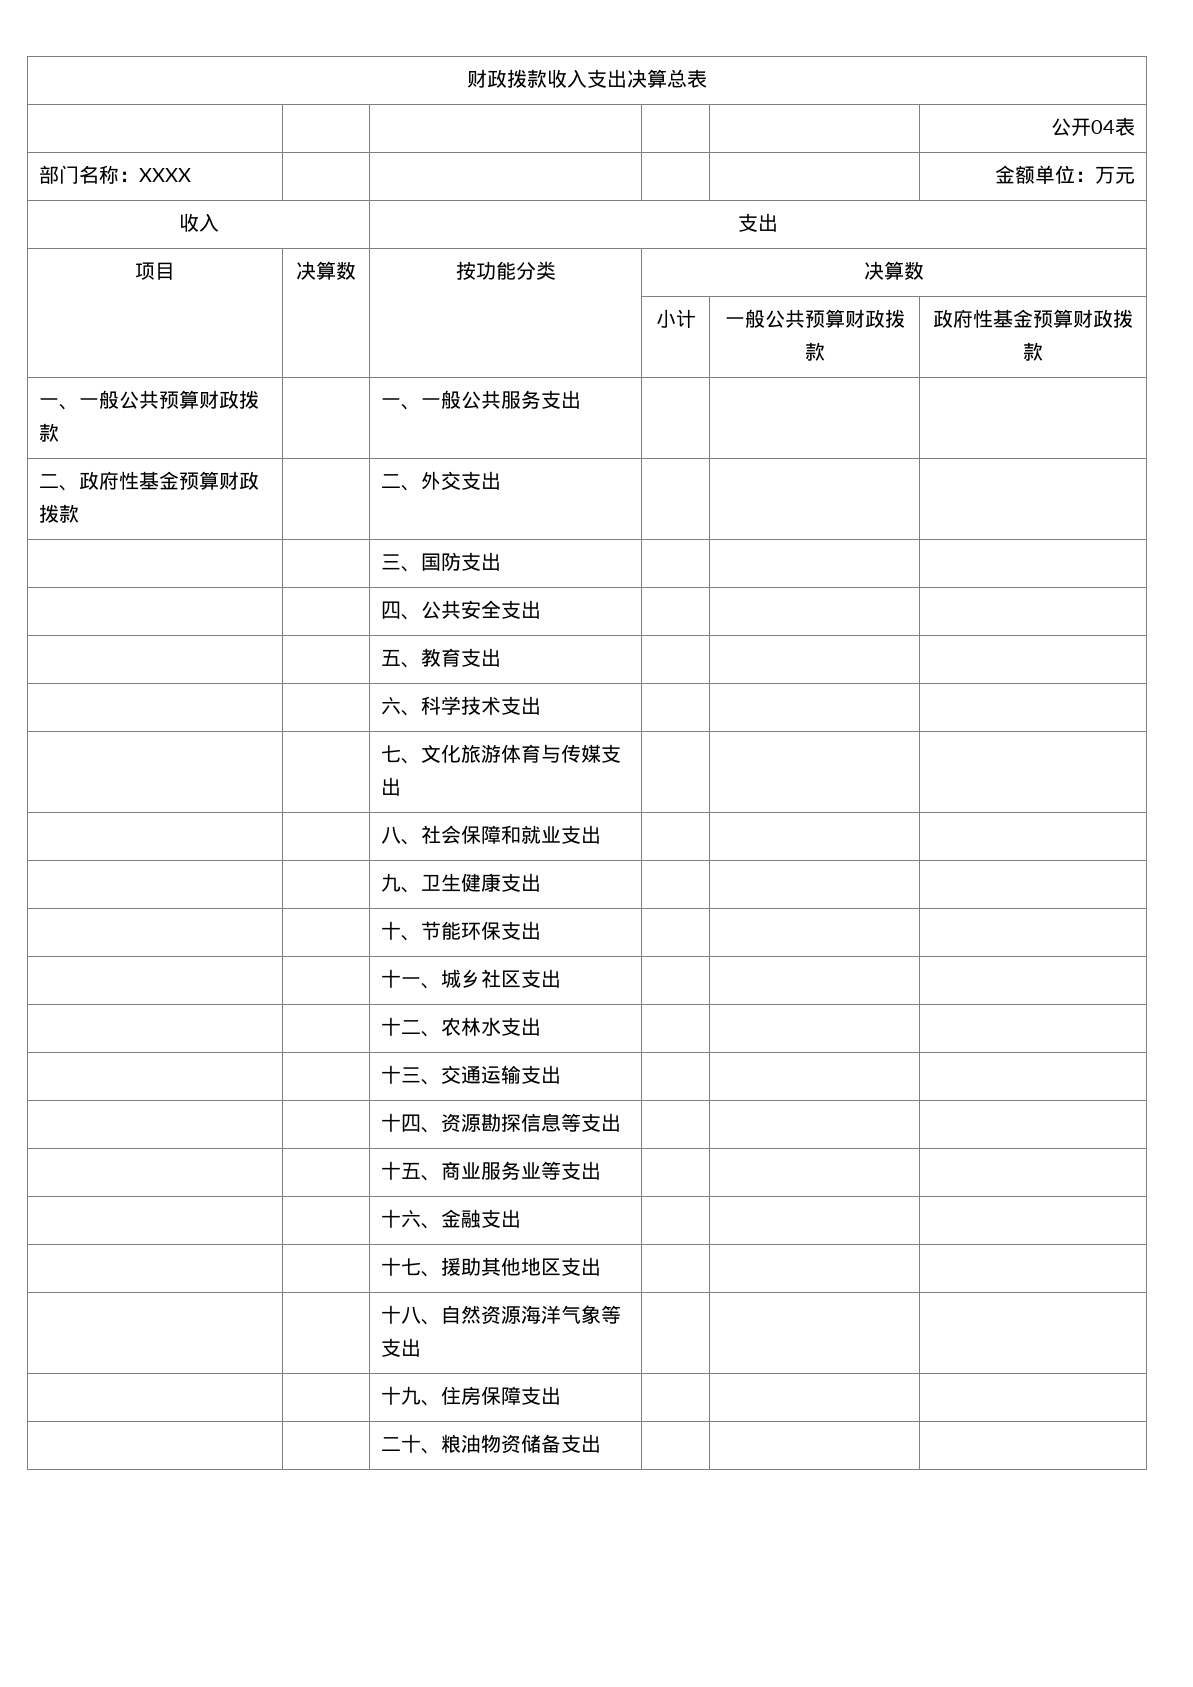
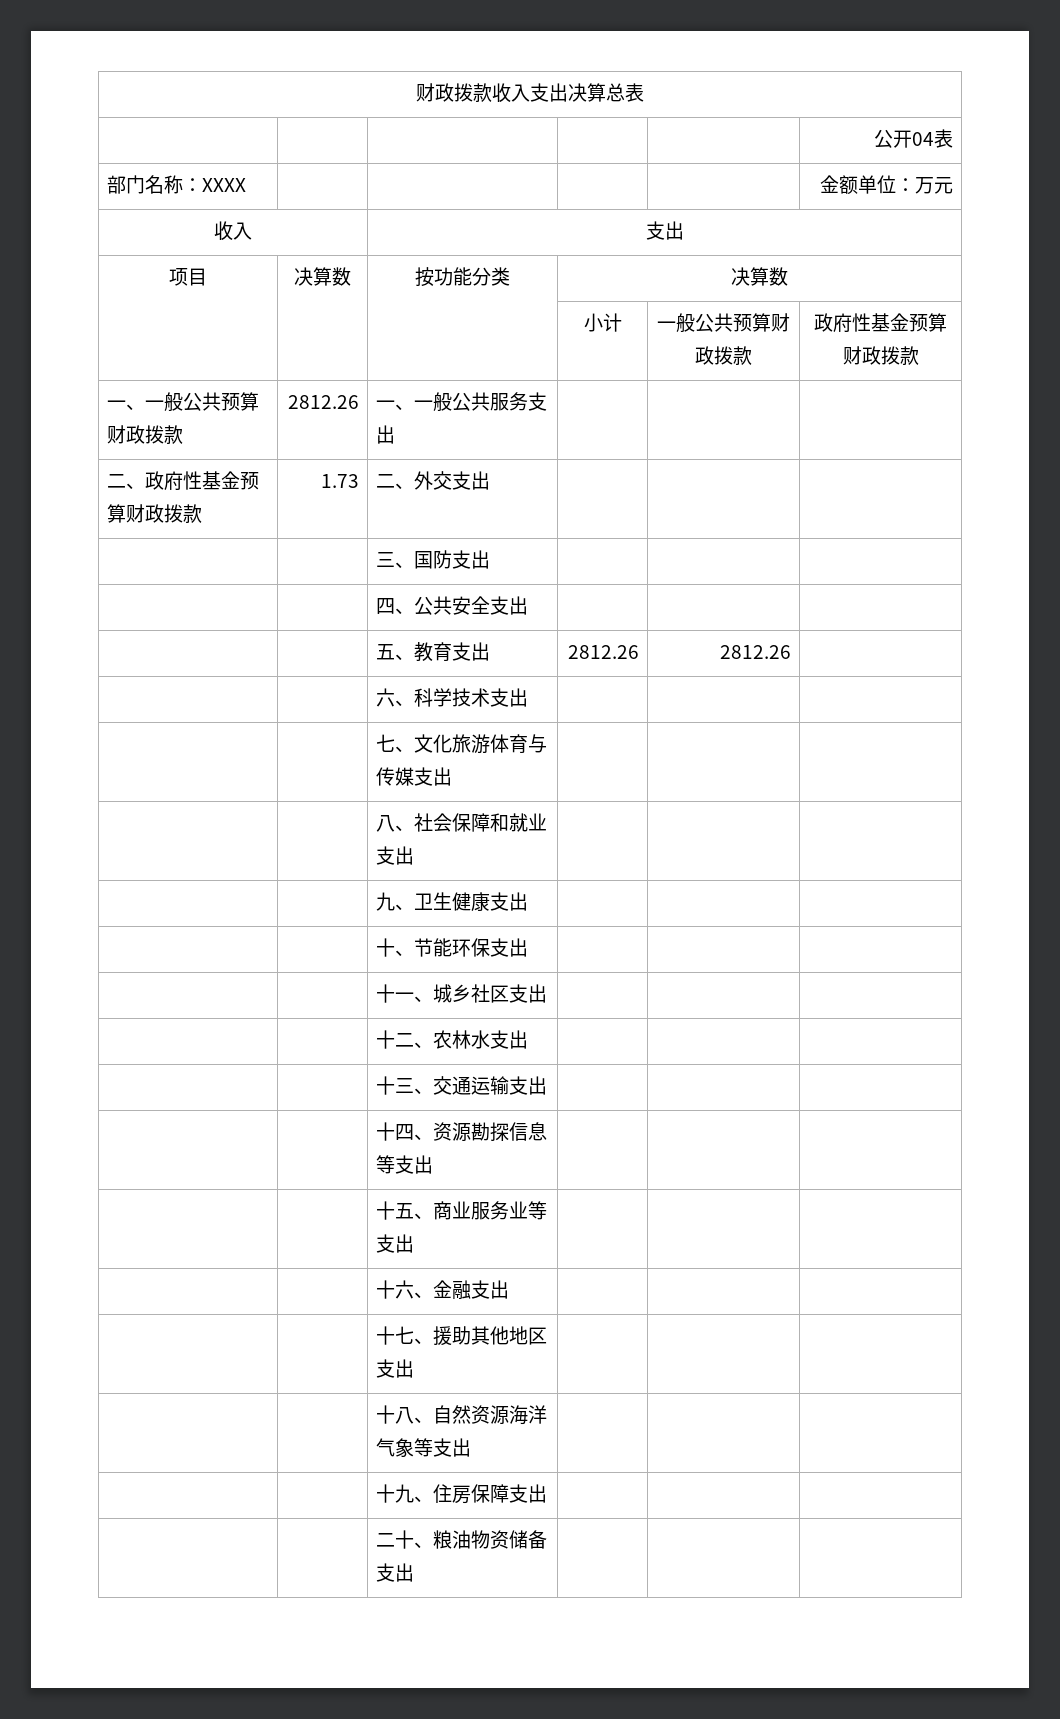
- 一、一般公共预算财政拨款 | | 一、一般公共服务支出 | | |
+ 一、一般公共预算财政拨款 | 2812.26 | 一、一般公共服务支出 | | |
- 二、政府性基金预算财政拨款 | | 二、外交支出 | | |
+ 二、政府性基金预算财政拨款 | 1.73 | 二、外交支出 | | |
- | | 五、教育支出 | | |
+ | | 五、教育支出 | 2812.26 | 2812.26 |

